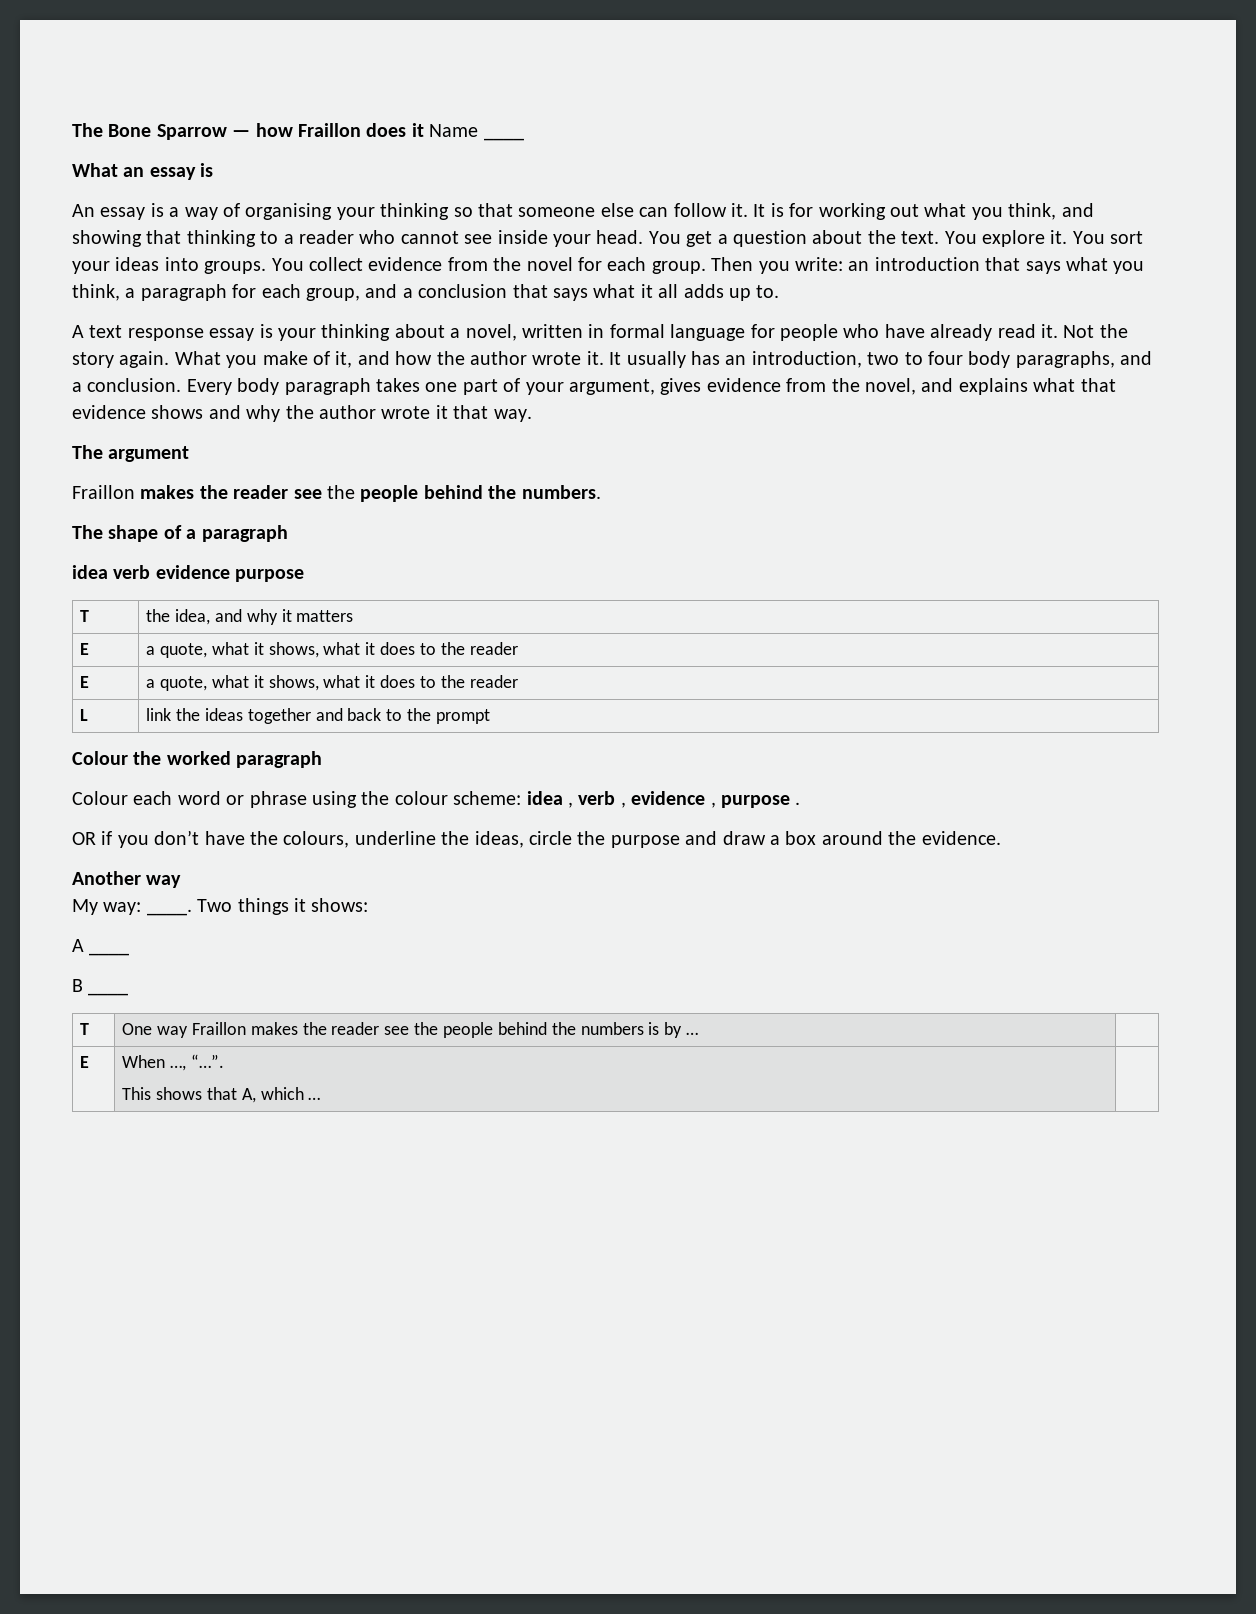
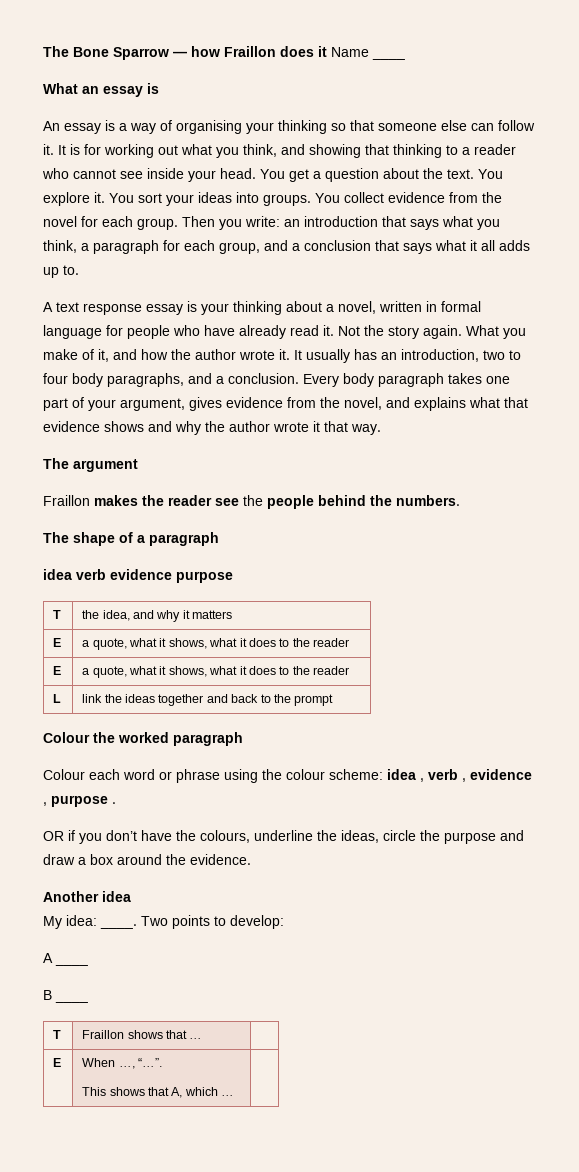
- Another way
+ Another idea
- My way: ____.
+ My idea: ____.
- Two things it shows:
+ Two points to develop:
- T | One way Fraillon makes the reader see the people behind the numbers is by … |
+ T | Fraillon shows that … |

